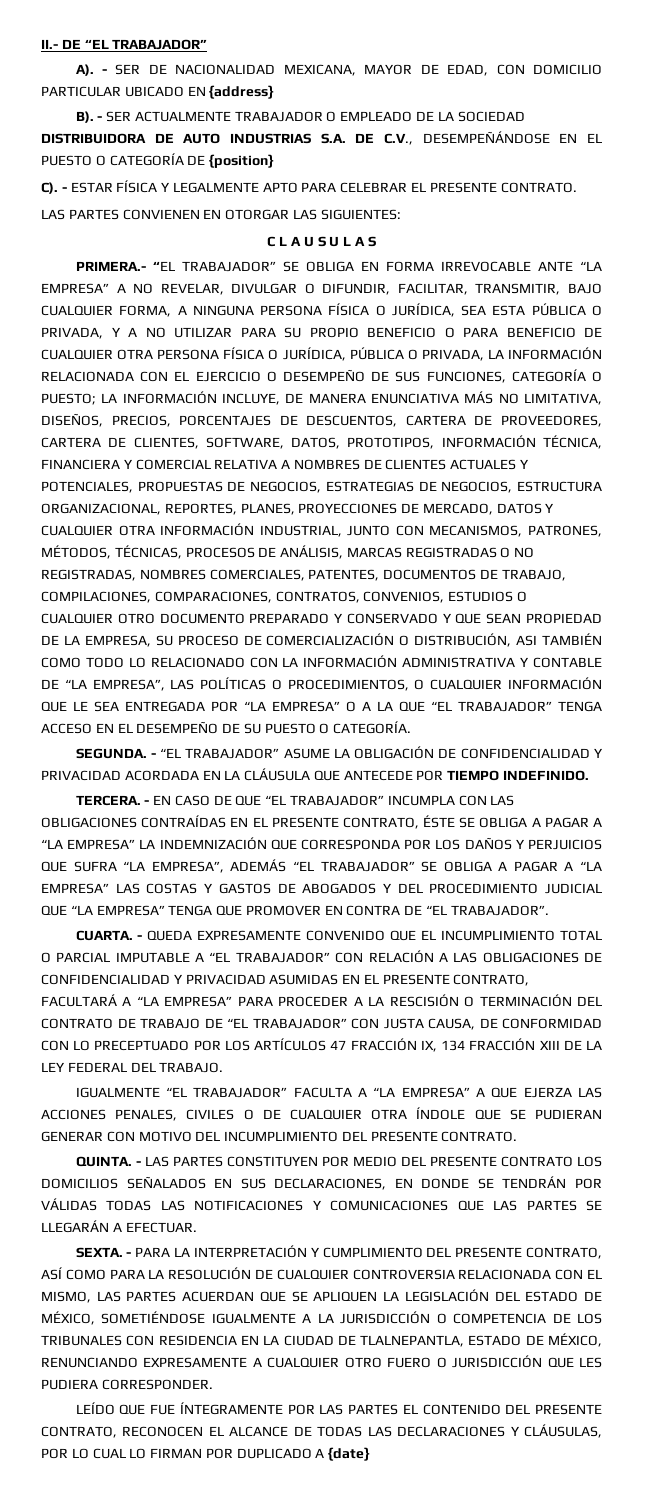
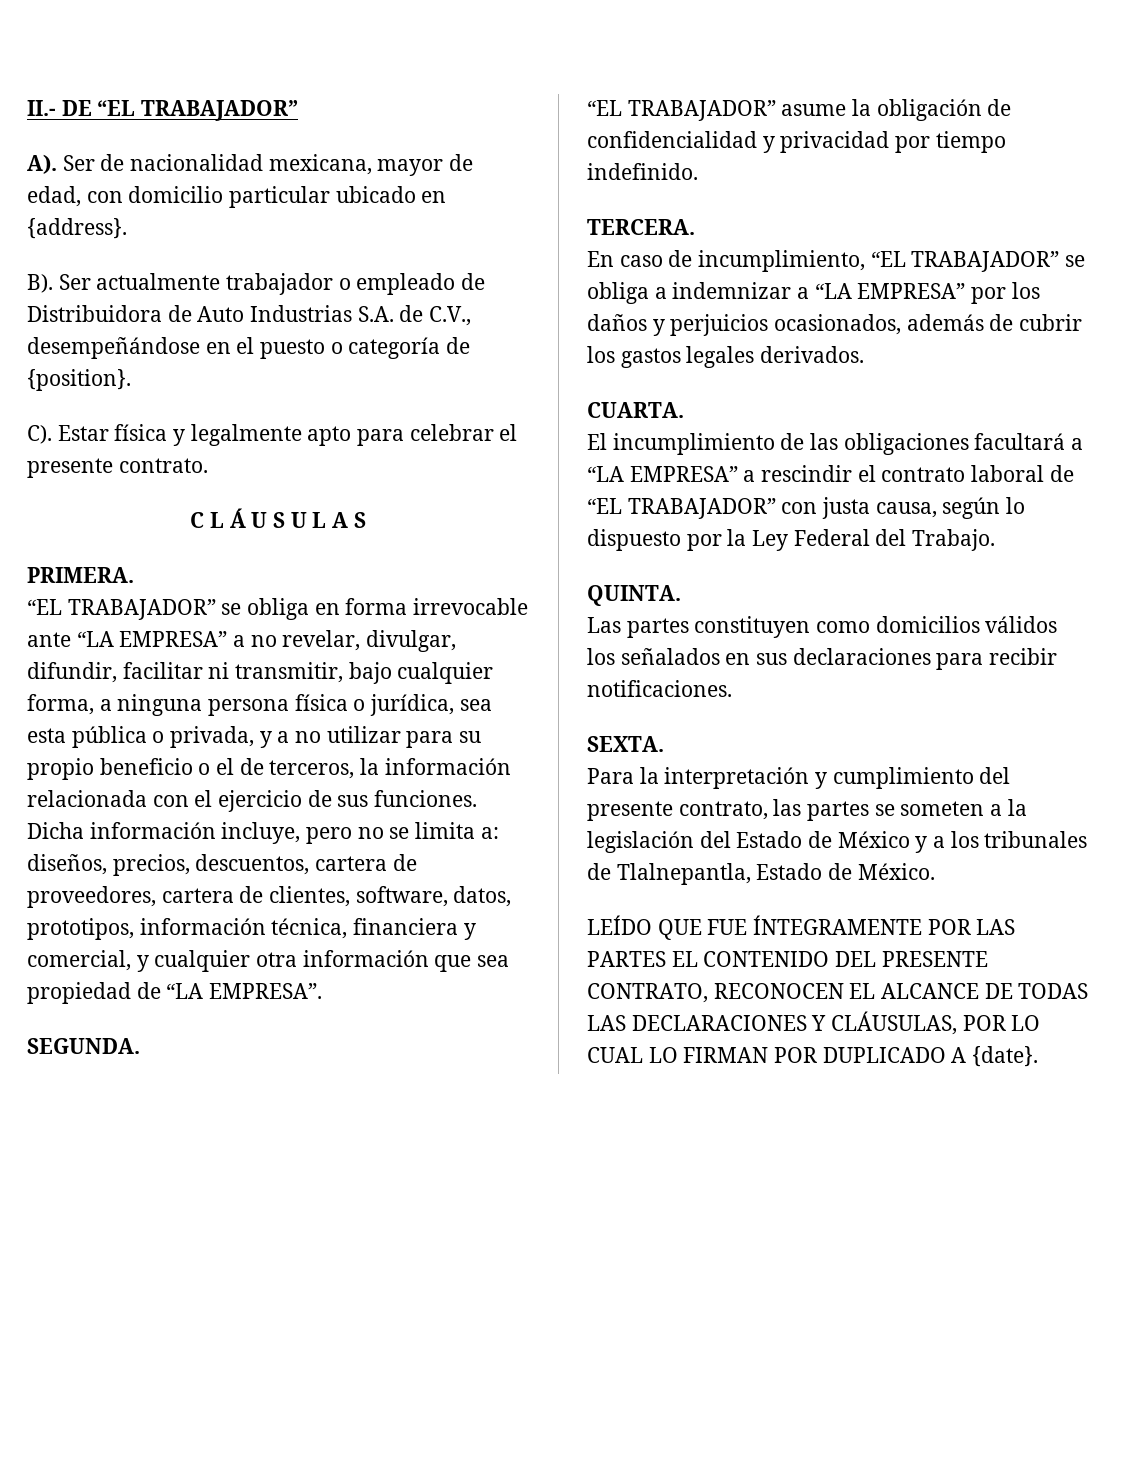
- A). - SER DE NACIONALIDAD MEXICANA, MAYOR DE EDAD, CON DOMICILIO PARTICULAR UBICADO EN {address}
- B). - SER ACTUALMENTE TRABAJADOR O EMPLEADO DE LA SOCIEDAD DISTRIBUIDORA DE AUTO INDUSTRIAS S.A. DE C.V., DESEMPEÑÁNDOSE EN EL PUESTO O CATEGORÍA DE {position}
- C). - ESTAR FÍSICA Y LEGALMENTE APTO PARA CELEBRAR EL PRESENTE CONTRATO.
- LAS PARTES CONVIENEN EN OTORGAR LAS SIGUIENTES:
+ A). Ser de nacionalidad mexicana, mayor de edad, con domicilio particular ubicado en {address}.
+ B). Ser actualmente trabajador o empleado de Distribuidora de Auto Industrias S.A. de C.V., desempeñándose en el puesto o categoría de {position}.
+ C). Estar física y legalmente apto para celebrar el presente contrato.
- C L A U S U L A S
+ C L Á U S U L A S
- PRIMERA.- “EL TRABAJADOR” SE OBLIGA EN FORMA IRREVOCABLE ANTE “LA EMPRESA” A NO REVELAR, DIVULGAR O DIFUNDIR, FACILITAR, TRANSMITIR, BAJO CUALQUIER FORMA, A NINGUNA PERSONA FÍSICA O JURÍDICA, SEA ESTA PÚBLICA O PRIVADA, Y A NO UTILIZAR PARA SU PROPIO BENEFICIO O PARA BENEFICIO DE CUALQUIER OTRA PERSONA FÍSICA O JURÍDICA, PÚBLICA O PRIVADA, LA INFORMACIÓN RELACIONADA CON EL EJERCICIO O DESEMPEÑO DE SUS FUNCIONES, CATEGORÍA O PUESTO; LA INFORMACIÓN INCLUYE, DE MANERA ENUNCIATIVA MÁS NO LIMITATIVA, DISEÑOS, PRECIOS, PORCENTAJES DE DESCUENTOS, CARTERA DE PROVEEDORES, CARTERA DE CLIENTES, SOFTWARE, DATOS, PROTOTIPOS, INFORMACIÓN TÉCNICA, FINANCIERA Y COMERCIAL RELATIVA A NOMBRES DE CLIENTES ACTUALES Y POTENCIALES, PROPUESTAS DE NEGOCIOS, ESTRATEGIAS DE NEGOCIOS, ESTRUCTURA ORGANIZACIONAL, REPORTES, PLANES, PROYECCIONES DE MERCADO, DATOS Y CUALQUIER OTRA INFORMACIÓN INDUSTRIAL, JUNTO CON MECANISMOS, PATRONES, MÉTODOS, TÉCNICAS, PROCESOS DE ANÁLISIS, MARCAS REGISTRADAS O NO REGISTRADAS, NOMBRES COMERCIALES, PATENTES, DOCUMENTOS DE TRABAJO, COMPILACIONES, COMPARACIONES, CONTRATOS, CONVENIOS, ESTUDIOS O CUALQUIER OTRO DOCUMENTO PREPARADO Y CONSERVADO Y QUE SEAN PROPIEDAD DE LA EMPRESA, SU PROCESO DE COMERCIALIZACIÓN O DISTRIBUCIÓN, ASI TAMBIÉN COMO TODO LO RELACIONADO CON LA INFORMACIÓN ADMINISTRATIVA Y CONTABLE DE “LA EMPRESA”, LAS POLÍTICAS O PROCEDIMIENTOS, O CUALQUIER INFORMACIÓN QUE LE SEA ENTREGADA POR “LA EMPRESA” O A LA QUE “EL TRABAJADOR” TENGA ACCESO EN EL DESEMPEÑO DE SU PUESTO O CATEGORÍA.
- SEGUNDA. - “EL TRABAJADOR” ASUME LA OBLIGACIÓN DE CONFIDENCIALIDAD Y PRIVACIDAD ACORDADA EN LA CLÁUSULA QUE ANTECEDE POR TIEMPO INDEFINIDO.
- TERCERA. - EN CASO DE QUE “EL TRABAJADOR” INCUMPLA CON LAS OBLIGACIONES CONTRAÍDAS EN EL PRESENTE CONTRATO, ÉSTE SE OBLIGA A PAGAR A “LA EMPRESA” LA INDEMNIZACIÓN QUE CORRESPONDA POR LOS DAÑOS Y PERJUICIOS QUE SUFRA “LA EMPRESA”, ADEMÁS “EL TRABAJADOR” SE OBLIGA A PAGAR A “LA EMPRESA” LAS COSTAS Y GASTOS DE ABOGADOS Y DEL PROCEDIMIENTO JUDICIAL QUE “LA EMPRESA” TENGA QUE PROMOVER EN CONTRA DE “EL TRABAJADOR”.
- CUARTA. - QUEDA EXPRESAMENTE CONVENIDO QUE EL INCUMPLIMIENTO TOTAL O PARCIAL IMPUTABLE A “EL TRABAJADOR” CON RELACIÓN A LAS OBLIGACIONES DE CONFIDENCIALIDAD Y PRIVACIDAD ASUMIDAS EN EL PRESENTE CONTRATO, FACULTARÁ A “LA EMPRESA” PARA PROCEDER A LA RESCISIÓN O TERMINACIÓN DEL CONTRATO DE TRABAJO DE “EL TRABAJADOR” CON JUSTA CAUSA, DE CONFORMIDAD CON LO PRECEPTUADO POR LOS ARTÍCULOS 47 FRACCIÓN IX, 134 FRACCIÓN XIII DE LA LEY FEDERAL DEL TRABAJO.
- IGUALMENTE “EL TRABAJADOR” FACULTA A “LA EMPRESA” A QUE EJERZA LAS ACCIONES PENALES, CIVILES O DE CUALQUIER OTRA ÍNDOLE QUE SE PUDIERAN GENERAR CON MOTIVO DEL INCUMPLIMIENTO DEL PRESENTE CONTRATO.
- QUINTA. - LAS PARTES CONSTITUYEN POR MEDIO DEL PRESENTE CONTRATO LOS DOMICILIOS SEÑALADOS EN SUS DECLARACIONES, EN DONDE SE TENDRÁN POR VÁLIDAS TODAS LAS NOTIFICACIONES Y COMUNICACIONES QUE LAS PARTES SE LLEGARÁN A EFECTUAR.
- SEXTA. - PARA LA INTERPRETACIÓN Y CUMPLIMIENTO DEL PRESENTE CONTRATO, ASÍ COMO PARA LA RESOLUCIÓN DE CUALQUIER CONTROVERSIA RELACIONADA CON EL MISMO, LAS PARTES ACUERDAN QUE SE APLIQUEN LA LEGISLACIÓN DEL ESTADO DE MÉXICO, SOMETIÉNDOSE IGUALMENTE A LA JURISDICCIÓN O COMPETENCIA DE LOS TRIBUNALES CON RESIDENCIA EN LA CIUDAD DE TLALNEPANTLA, ESTADO DE MÉXICO, RENUNCIANDO EXPRESAMENTE A CUALQUIER OTRO FUERO O JURISDICCIÓN QUE LES PUDIERA CORRESPONDER.
+ PRIMERA.
+ “EL TRABAJADOR” se obliga en forma irrevocable ante “LA EMPRESA” a no revelar, divulgar, difundir, facilitar ni transmitir, bajo cualquier forma, a ninguna persona física o jurídica, sea esta pública o privada, y a no utilizar para su propio beneficio o el de terceros, la información relacionada con el ejercicio de sus funciones. Dicha información incluye, pero no se limita a: diseños, precios, descuentos, cartera de proveedores, cartera de clientes, software, datos, prototipos, información técnica, financiera y comercial, y cualquier otra información que sea propiedad de “LA EMPRESA”.
+ SEGUNDA.
+ “EL TRABAJADOR” asume la obligación de confidencialidad y privacidad por tiempo indefinido.
+ TERCERA.
+ En caso de incumplimiento, “EL TRABAJADOR” se obliga a indemnizar a “LA EMPRESA” por los daños y perjuicios ocasionados, además de cubrir los gastos legales derivados.
+ CUARTA.
+ El incumplimiento de las obligaciones facultará a “LA EMPRESA” a rescindir el contrato laboral de “EL TRABAJADOR” con justa causa, según lo dispuesto por la Ley Federal del Trabajo.
+ QUINTA.
+ Las partes constituyen como domicilios válidos los señalados en sus declaraciones para recibir notificaciones.
+ SEXTA.
+ Para la interpretación y cumplimiento del presente contrato, las partes se someten a la legislación del Estado de México y a los tribunales de Tlalnepantla, Estado de México.
- LEÍDO QUE FUE ÍNTEGRAMENTE POR LAS PARTES EL CONTENIDO DEL PRESENTE CONTRATO, RECONOCEN EL ALCANCE DE TODAS LAS DECLARACIONES Y CLÁUSULAS, POR LO CUAL LO FIRMAN POR DUPLICADO A {date}
+ LEÍDO QUE FUE ÍNTEGRAMENTE POR LAS PARTES EL CONTENIDO DEL PRESENTE CONTRATO, RECONOCEN EL ALCANCE DE TODAS LAS DECLARACIONES Y CLÁUSULAS, POR LO CUAL LO FIRMAN POR DUPLICADO A {date}.

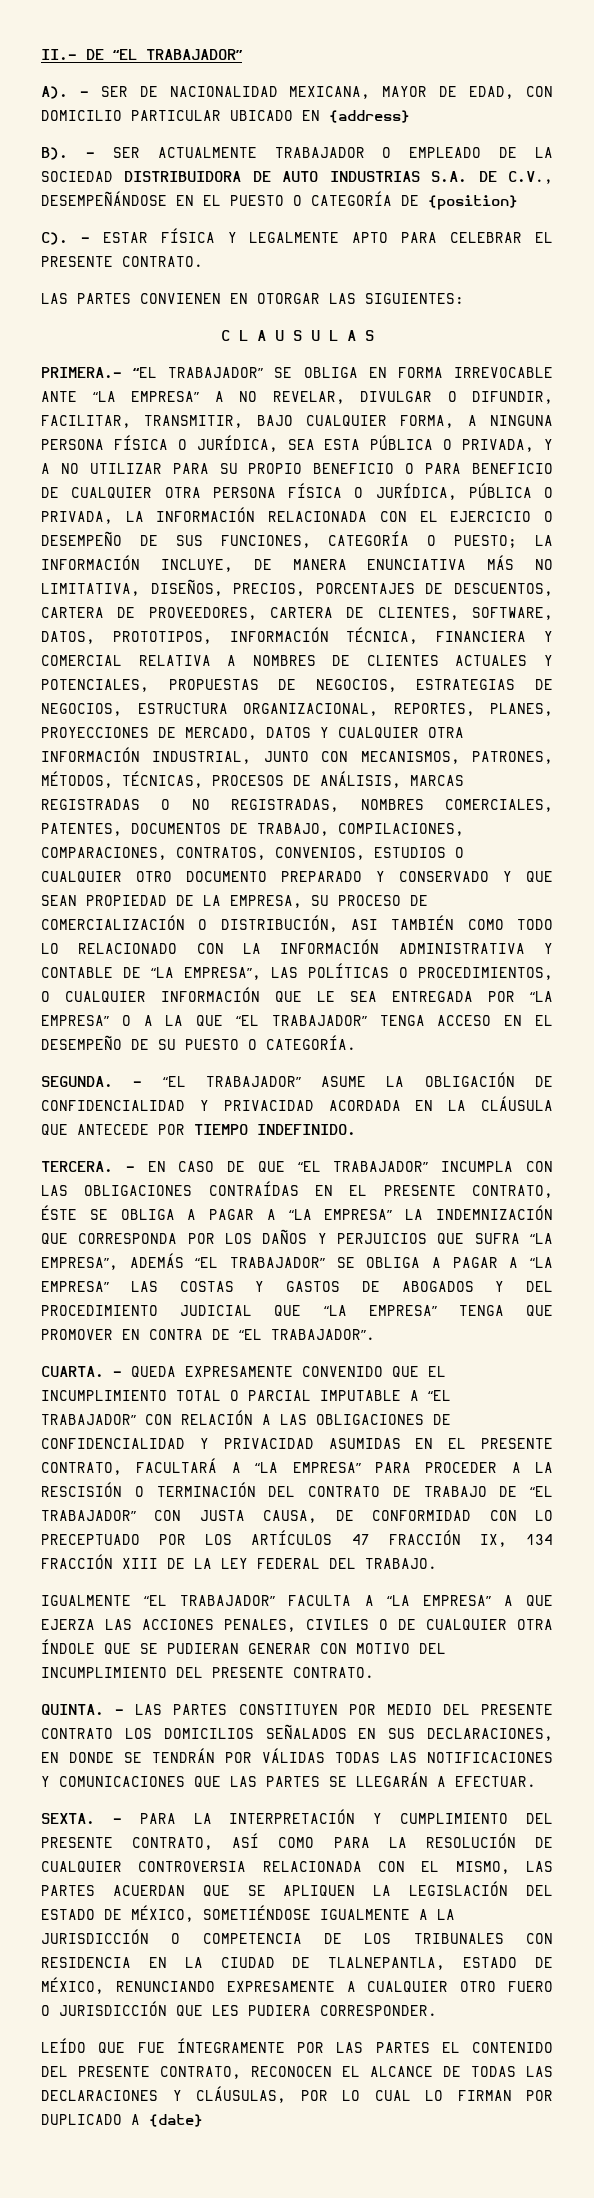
- A). Ser de nacionalidad mexicana, mayor de edad, con domicilio particular ubicado en {address}.
- B). Ser actualmente trabajador o empleado de Distribuidora de Auto Industrias S.A. de C.V., desempeñándose en el puesto o categoría de {position}.
- C). Estar física y legalmente apto para celebrar el presente contrato.
+ A). - SER DE NACIONALIDAD MEXICANA, MAYOR DE EDAD, CON DOMICILIO PARTICULAR UBICADO EN {address}
+ B). - SER ACTUALMENTE TRABAJADOR O EMPLEADO DE LA SOCIEDAD DISTRIBUIDORA DE AUTO INDUSTRIAS S.A. DE C.V., DESEMPEÑÁNDOSE EN EL PUESTO O CATEGORÍA DE {position}
+ C). - ESTAR FÍSICA Y LEGALMENTE APTO PARA CELEBRAR EL PRESENTE CONTRATO.
+ LAS PARTES CONVIENEN EN OTORGAR LAS SIGUIENTES:
- C L Á U S U L A S
+ C L A U S U L A S
- PRIMERA.
- “EL TRABAJADOR” se obliga en forma irrevocable ante “LA EMPRESA” a no revelar, divulgar, difundir, facilitar ni transmitir, bajo cualquier forma, a ninguna persona física o jurídica, sea esta pública o privada, y a no utilizar para su propio beneficio o el de terceros, la información relacionada con el ejercicio de sus funciones. Dicha información incluye, pero no se limita a: diseños, precios, descuentos, cartera de proveedores, cartera de clientes, software, datos, prototipos, información técnica, financiera y comercial, y cualquier otra información que sea propiedad de “LA EMPRESA”.
+ PRIMERA.- “EL TRABAJADOR” SE OBLIGA EN FORMA IRREVOCABLE ANTE “LA EMPRESA” A NO REVELAR, DIVULGAR O DIFUNDIR, FACILITAR, TRANSMITIR, BAJO CUALQUIER FORMA, A NINGUNA PERSONA FÍSICA O JURÍDICA, SEA ESTA PÚBLICA O PRIVADA, Y A NO UTILIZAR PARA SU PROPIO BENEFICIO O PARA BENEFICIO DE CUALQUIER OTRA PERSONA FÍSICA O JURÍDICA, PÚBLICA O PRIVADA, LA INFORMACIÓN RELACIONADA CON EL EJERCICIO O DESEMPEÑO DE SUS FUNCIONES, CATEGORÍA O PUESTO; LA INFORMACIÓN INCLUYE, DE MANERA ENUNCIATIVA MÁS NO LIMITATIVA, DISEÑOS, PRECIOS, PORCENTAJES DE DESCUENTOS, CARTERA DE PROVEEDORES, CARTERA DE CLIENTES, SOFTWARE, DATOS, PROTOTIPOS, INFORMACIÓN TÉCNICA, FINANCIERA Y COMERCIAL RELATIVA A NOMBRES DE CLIENTES ACTUALES Y POTENCIALES, PROPUESTAS DE NEGOCIOS, ESTRATEGIAS DE NEGOCIOS, ESTRUCTURA ORGANIZACIONAL, REPORTES, PLANES, PROYECCIONES DE MERCADO, DATOS Y CUALQUIER OTRA INFORMACIÓN INDUSTRIAL, JUNTO CON MECANISMOS, PATRONES, MÉTODOS, TÉCNICAS, PROCESOS DE ANÁLISIS, MARCAS REGISTRADAS O NO REGISTRADAS, NOMBRES COMERCIALES, PATENTES, DOCUMENTOS DE TRABAJO, COMPILACIONES, COMPARACIONES, CONTRATOS, CONVENIOS, ESTUDIOS O CUALQUIER OTRO DOCUMENTO PREPARADO Y CONSERVADO Y QUE SEAN PROPIEDAD DE LA EMPRESA, SU PROCESO DE COMERCIALIZACIÓN O DISTRIBUCIÓN, ASI TAMBIÉN COMO TODO LO RELACIONADO CON LA INFORMACIÓN ADMINISTRATIVA Y CONTABLE DE “LA EMPRESA”, LAS POLÍTICAS O PROCEDIMIENTOS, O CUALQUIER INFORMACIÓN QUE LE SEA ENTREGADA POR “LA EMPRESA” O A LA QUE “EL TRABAJADOR” TENGA ACCESO EN EL DESEMPEÑO DE SU PUESTO O CATEGORÍA.
- SEGUNDA.
- “EL TRABAJADOR” asume la obligación de confidencialidad y privacidad por tiempo indefinido.
- TERCERA.
- En caso de incumplimiento, “EL TRABAJADOR” se obliga a indemnizar a “LA EMPRESA” por los daños y perjuicios ocasionados, además de cubrir los gastos legales derivados.
- CUARTA.
- El incumplimiento de las obligaciones facultará a “LA EMPRESA” a rescindir el contrato laboral de “EL TRABAJADOR” con justa causa, según lo dispuesto por la Ley Federal del Trabajo.
- QUINTA.
- Las partes constituyen como domicilios válidos los señalados en sus declaraciones para recibir notificaciones.
- SEXTA.
- Para la interpretación y cumplimiento del presente contrato, las partes se someten a la legislación del Estado de México y a los tribunales de Tlalnepantla, Estado de México.
+ SEGUNDA. - “EL TRABAJADOR” ASUME LA OBLIGACIÓN DE CONFIDENCIALIDAD Y PRIVACIDAD ACORDADA EN LA CLÁUSULA QUE ANTECEDE POR TIEMPO INDEFINIDO.
+ TERCERA. - EN CASO DE QUE “EL TRABAJADOR” INCUMPLA CON LAS OBLIGACIONES CONTRAÍDAS EN EL PRESENTE CONTRATO, ÉSTE SE OBLIGA A PAGAR A “LA EMPRESA” LA INDEMNIZACIÓN QUE CORRESPONDA POR LOS DAÑOS Y PERJUICIOS QUE SUFRA “LA EMPRESA”, ADEMÁS “EL TRABAJADOR” SE OBLIGA A PAGAR A “LA EMPRESA” LAS COSTAS Y GASTOS DE ABOGADOS Y DEL PROCEDIMIENTO JUDICIAL QUE “LA EMPRESA” TENGA QUE PROMOVER EN CONTRA DE “EL TRABAJADOR”.
+ CUARTA. - QUEDA EXPRESAMENTE CONVENIDO QUE EL INCUMPLIMIENTO TOTAL O PARCIAL IMPUTABLE A “EL TRABAJADOR” CON RELACIÓN A LAS OBLIGACIONES DE CONFIDENCIALIDAD Y PRIVACIDAD ASUMIDAS EN EL PRESENTE CONTRATO, FACULTARÁ A “LA EMPRESA” PARA PROCEDER A LA RESCISIÓN O TERMINACIÓN DEL CONTRATO DE TRABAJO DE “EL TRABAJADOR” CON JUSTA CAUSA, DE CONFORMIDAD CON LO PRECEPTUADO POR LOS ARTÍCULOS 47 FRACCIÓN IX, 134 FRACCIÓN XIII DE LA LEY FEDERAL DEL TRABAJO.
+ IGUALMENTE “EL TRABAJADOR” FACULTA A “LA EMPRESA” A QUE EJERZA LAS ACCIONES PENALES, CIVILES O DE CUALQUIER OTRA ÍNDOLE QUE SE PUDIERAN GENERAR CON MOTIVO DEL INCUMPLIMIENTO DEL PRESENTE CONTRATO.
+ QUINTA. - LAS PARTES CONSTITUYEN POR MEDIO DEL PRESENTE CONTRATO LOS DOMICILIOS SEÑALADOS EN SUS DECLARACIONES, EN DONDE SE TENDRÁN POR VÁLIDAS TODAS LAS NOTIFICACIONES Y COMUNICACIONES QUE LAS PARTES SE LLEGARÁN A EFECTUAR.
+ SEXTA. - PARA LA INTERPRETACIÓN Y CUMPLIMIENTO DEL PRESENTE CONTRATO, ASÍ COMO PARA LA RESOLUCIÓN DE CUALQUIER CONTROVERSIA RELACIONADA CON EL MISMO, LAS PARTES ACUERDAN QUE SE APLIQUEN LA LEGISLACIÓN DEL ESTADO DE MÉXICO, SOMETIÉNDOSE IGUALMENTE A LA JURISDICCIÓN O COMPETENCIA DE LOS TRIBUNALES CON RESIDENCIA EN LA CIUDAD DE TLALNEPANTLA, ESTADO DE MÉXICO, RENUNCIANDO EXPRESAMENTE A CUALQUIER OTRO FUERO O JURISDICCIÓN QUE LES PUDIERA CORRESPONDER.
- LEÍDO QUE FUE ÍNTEGRAMENTE POR LAS PARTES EL CONTENIDO DEL PRESENTE CONTRATO, RECONOCEN EL ALCANCE DE TODAS LAS DECLARACIONES Y CLÁUSULAS, POR LO CUAL LO FIRMAN POR DUPLICADO A {date}.
+ LEÍDO QUE FUE ÍNTEGRAMENTE POR LAS PARTES EL CONTENIDO DEL PRESENTE CONTRATO, RECONOCEN EL ALCANCE DE TODAS LAS DECLARACIONES Y CLÁUSULAS, POR LO CUAL LO FIRMAN POR DUPLICADO A {date}

